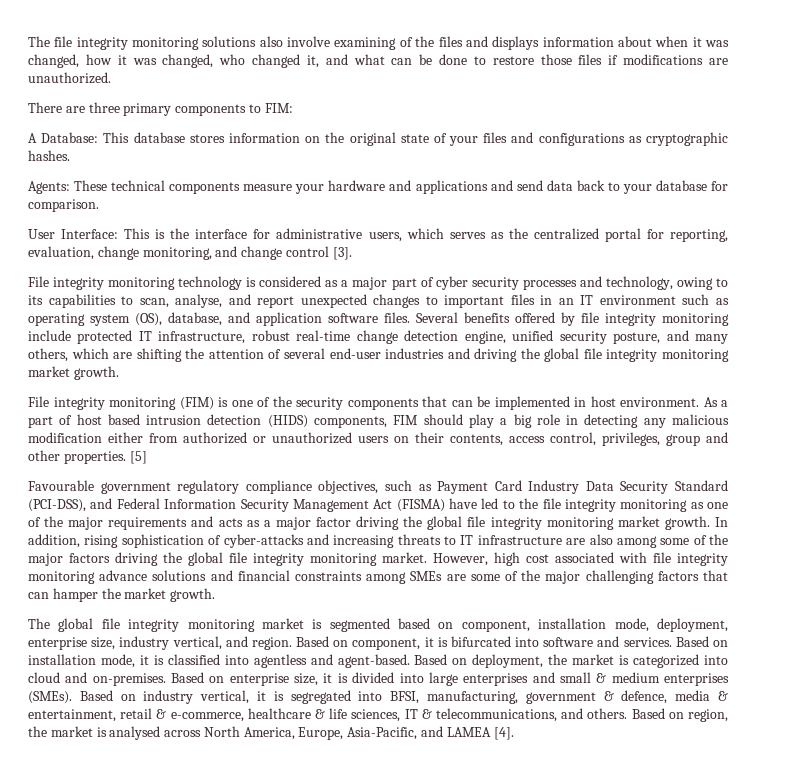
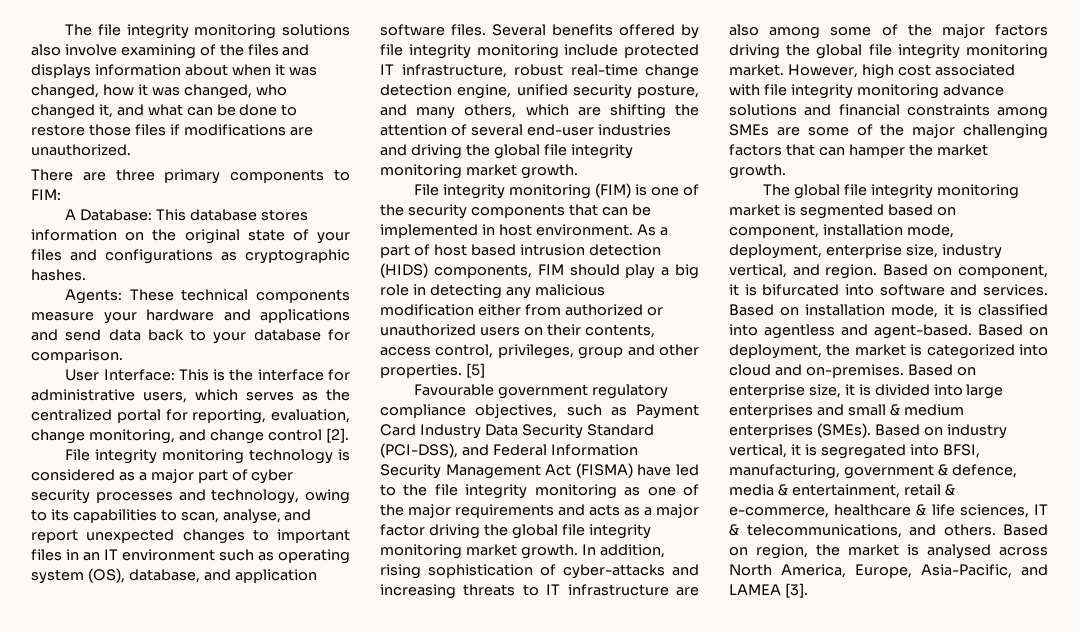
- User Interface: This is the interface for administrative users, which serves as the centralized portal for reporting, evaluation, change monitoring, and change control [3].
+ User Interface: This is the interface for administrative users, which serves as the centralized portal for reporting, evaluation, change monitoring, and change control [2].
- Based on region, the market is analysed across North America, Europe, Asia-Pacific, and LAMEA [4].
+ Based on region, the market is analysed across North America, Europe, Asia-Pacific, and LAMEA [3].

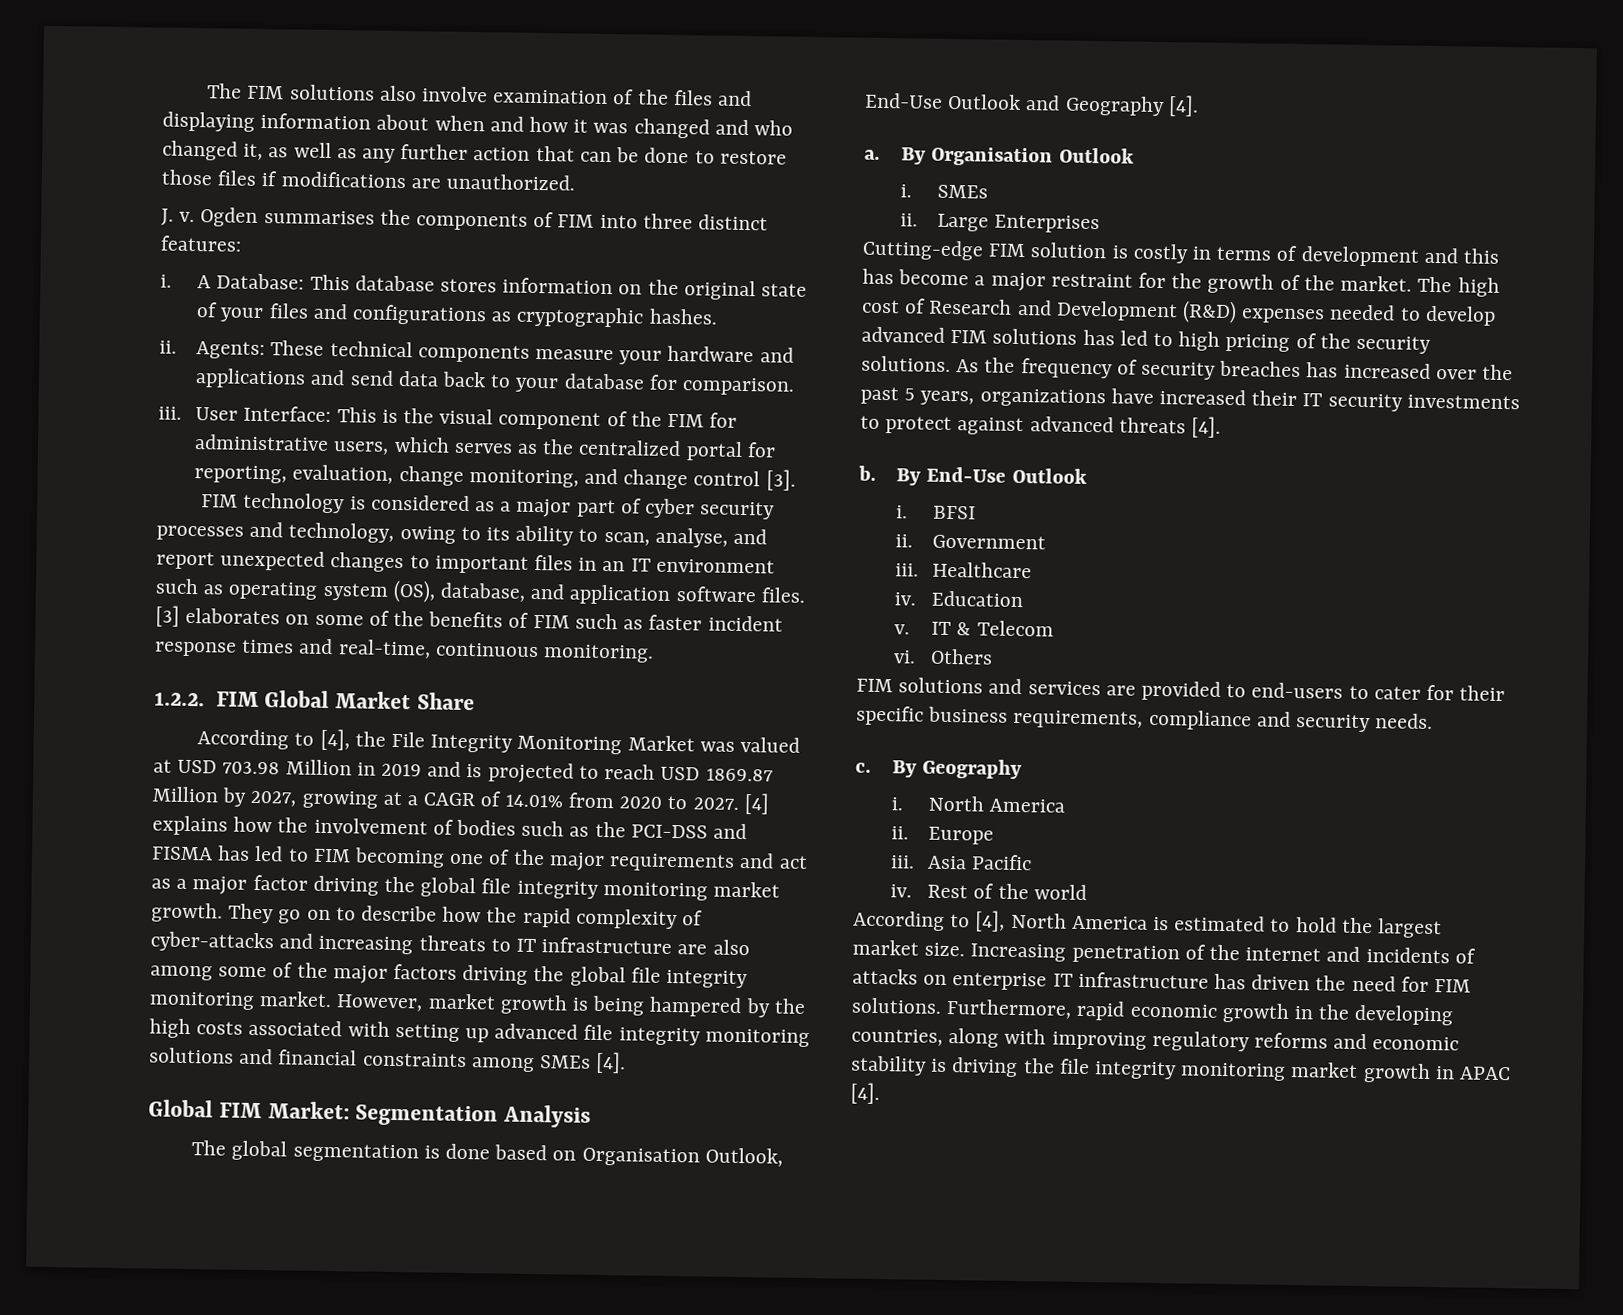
- The file integrity monitoring solutions also involve examining of the files and displays information about when it was changed, how it was changed, who changed it, and what can be done to restore those files if modifications are unauthorized.
+ The FIM solutions also involve examination of the files and displaying information about when and how it was changed and who changed it, as well as any further action that can be done to restore those files if modifications are unauthorized.
- There are three primary components to FIM:
- A Database: This database stores information on the original state of your files and configurations as cryptographic hashes.
- Agents: These technical components measure your hardware and applications and send data back to your database for comparison.
- User Interface:
+ J. v. Ogden summarises the components of FIM into three distinct features:
+ i. A Database: This database stores information on the original state of your files and configurations as cryptographic hashes.
+ ii. Agents: These technical components measure your hardware and applications and send data back to your database for comparison.
+ iii. User Interface:
- This is the interface for administrative users, which serves as the centralized portal for reporting, evaluation, change monitoring, and change control [2].
- File integrity monitoring technology is considered as a major part of cyber security processes and technology, owing to its capabilities to scan, analyse, and report unexpected changes to important files in an IT environment such as operating system (OS), database, and application software files.
+ This is the visual component of the FIM for administrative users, which serves as the centralized portal for reporting, evaluation, change monitoring, and change control [3].
+ FIM technology is considered as a major part of cyber security processes and technology, owing to its ability to scan, analyse, and report unexpected changes to important files in an IT environment such as operating system (OS), database, and application software files.
- Several benefits offered by file integrity monitoring include protected IT infrastructure, robust real-time change detection engine, unified security posture, and many others, which are shifting the attention of several end-user industries and driving the global file integrity monitoring market growth.
- File integrity monitoring (FIM) is one of the security components that can be implemented in host environment. As a part of host based intrusion detection (HIDS) components, FIM should play a big role in detecting any malicious modification either from authorized or unauthorized users on their contents, access control, privileges, group and other properties. [5]
- Favourable government regulatory compliance objectives, such as Payment Card Industry Data Security Standard (PCI-DSS), and Federal Information Security Management Act (FISMA) have led to the file integrity monitoring as one of the major requirements and acts as a major factor driving the global file integrity monitoring market growth.
+ [3] elaborates on some of the benefits of FIM such as faster incident response times and real-time, continuous monitoring.
+ 1.2.2. FIM Global Market Share
+ According to [4], the File Integrity Monitoring Market was valued at USD 703.98 Million in 2019 and is projected to reach USD 1869.87 Million by 2027, growing at a CAGR of 14.01% from 2020 to 2027. [4] explains how the involvement of bodies such as the PCI-DSS and FISMA has led to FIM becoming one of the major requirements and act as a major factor driving the global file integrity monitoring market growth.
- In addition, rising sophistication of cyber-attacks and increasing threats to IT infrastructure are also among some of the major factors driving the global file integrity monitoring market.
+ They go on to describe how the rapid complexity of cyber-attacks and increasing threats to IT infrastructure are also among some of the major factors driving the global file integrity monitoring market.
- However, high cost associated with file integrity monitoring advance solutions and financial constraints among SMEs are some of the major challenging factors that can hamper the market growth.
- The global file integrity monitoring market is segmented based on component, installation mode, deployment, enterprise size, industry vertical, and region. Based on component, it is bifurcated into software and services. Based on installation mode, it is classified into agentless and agent-based. Based on deployment, the market is categorized into cloud and on-premises. Based on enterprise size, it is divided into large enterprises and small & medium enterprises (SMEs). Based on industry vertical, it is segregated into BFSI, manufacturing, government & defence, media & entertainment, retail & e-commerce, healthcare & life sciences, IT & telecommunications, and others. Based on region, the market is analysed across North America, Europe, Asia-Pacific, and LAMEA [3].
+ However, market growth is being hampered by the high costs associated with setting up advanced file integrity monitoring solutions and financial constraints among SMEs [4].
+ Global FIM Market: Segmentation Analysis
+ The global segmentation is done based on Organisation Outlook, End-Use Outlook and Geography [4].
+ a. By Organisation Outlook
+ i. SMEs
+ ii. Large Enterprises
+ Cutting-edge FIM solution is costly in terms of development and this has become a major restraint for the growth of the market. The high cost of Research and Development (R&D) expenses needed to develop advanced FIM solutions has led to high pricing of the security solutions. As the frequency of security breaches has increased over the past 5 years, organizations have increased their IT security investments to protect against advanced threats [4].
+ b. By End-Use Outlook
+ i. BFSI
+ ii. Government
+ iii. Healthcare
+ iv. Education
+ v. IT & Telecom
+ vi. Others
+ FIM solutions and services are provided to end-users to cater for their specific business requirements, compliance and security needs.
+ c. By Geography
+ i. North America
+ ii. Europe
+ iii. Asia Pacific
+ iv. Rest of the world
+ According to [4], North America is estimated to hold the largest market size. Increasing penetration of the internet and incidents of attacks on enterprise IT infrastructure has driven the need for FIM solutions. Furthermore, rapid economic growth in the developing countries, along with improving regulatory reforms and economic stability is driving the file integrity monitoring market growth in APAC [4].

